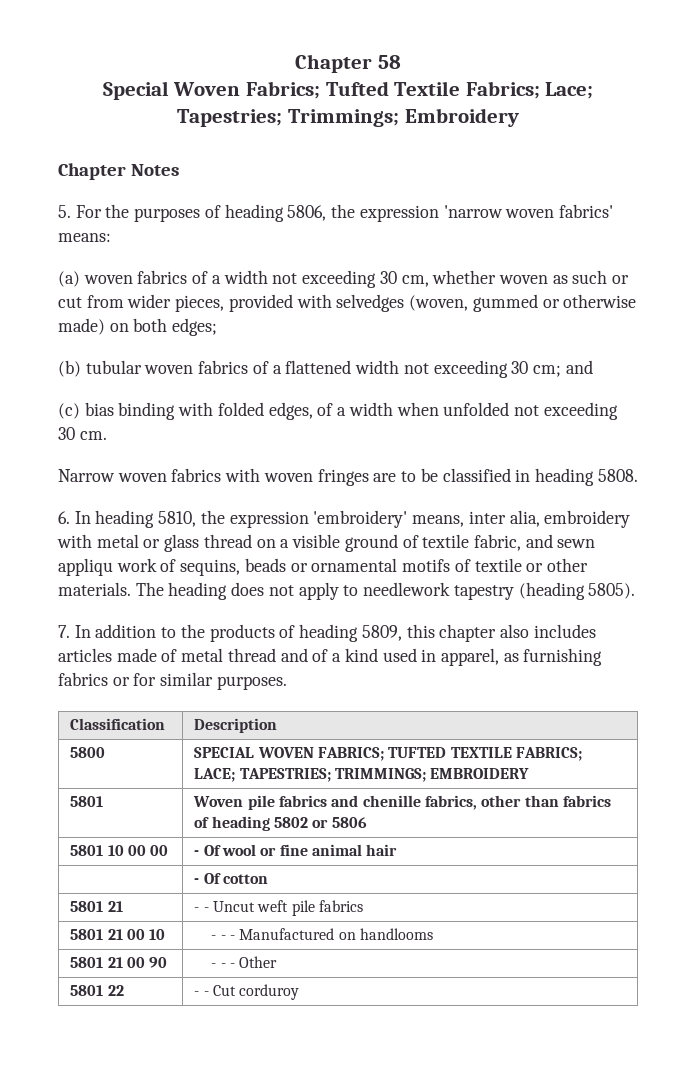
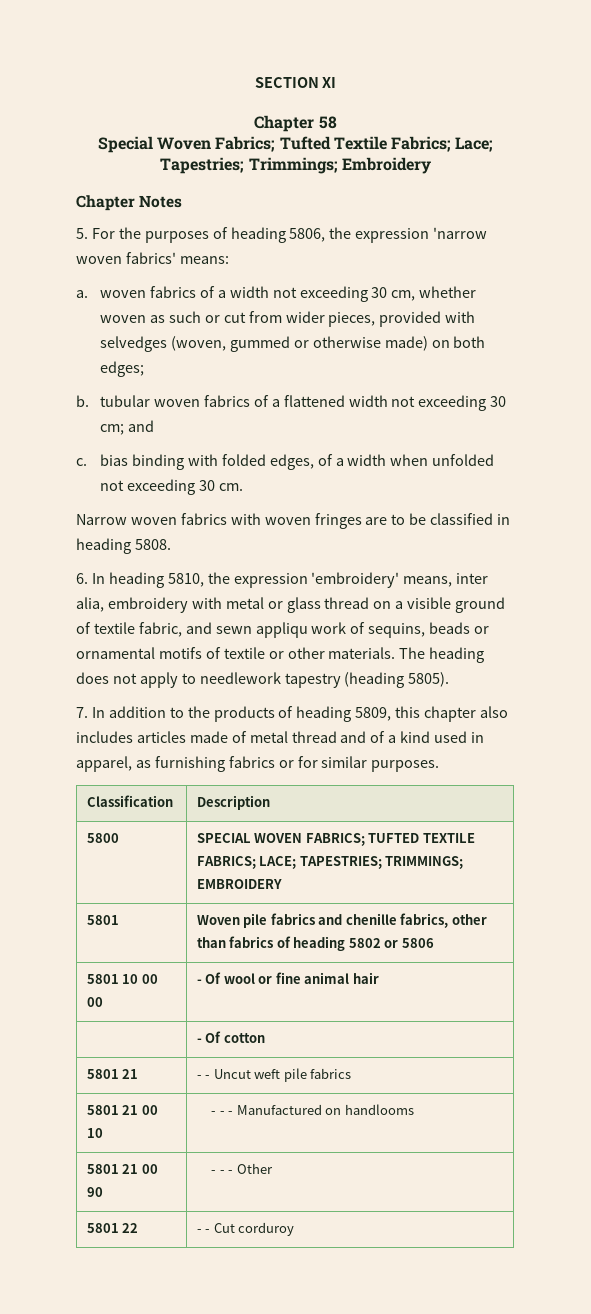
+ SECTION XI
- (a) woven fabrics of a width not exceeding 30 cm, whether woven as such or cut from wider pieces, provided with selvedges (woven, gummed or otherwise made) on both edges;
+ a. woven fabrics of a width not exceeding 30 cm, whether woven as such or cut from wider pieces, provided with selvedges (woven, gummed or otherwise made) on both edges;
- (b) tubular woven fabrics of a flattened width not exceeding 30 cm; and
+ b. tubular woven fabrics of a flattened width not exceeding 30 cm; and
- (c) bias binding with folded edges, of a width when unfolded not exceeding 30 cm.
+ c. bias binding with folded edges, of a width when unfolded not exceeding 30 cm.

